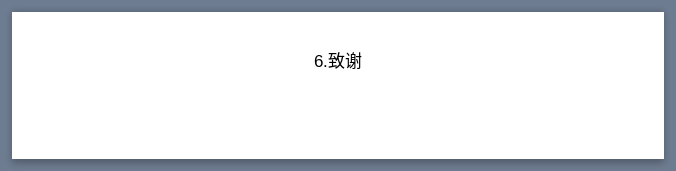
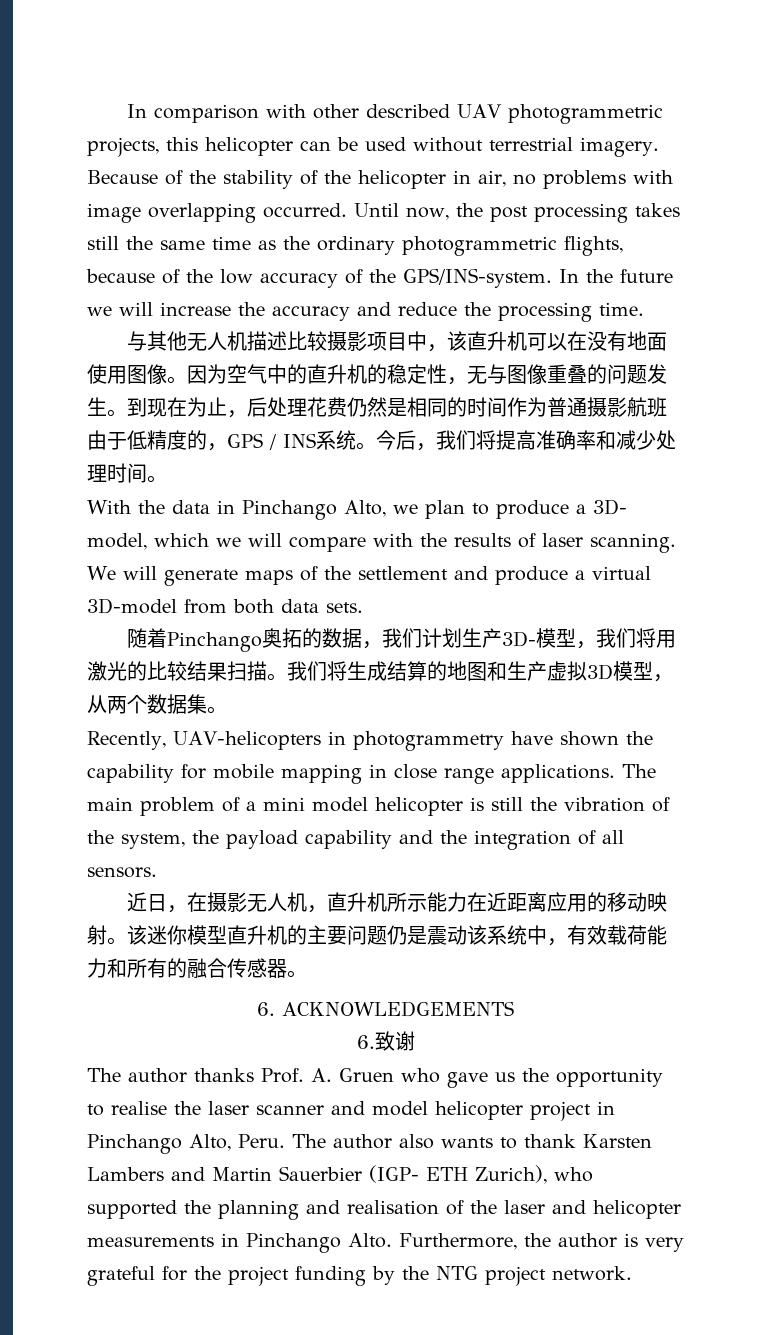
+ In comparison with other described UAV photogrammetric projects, this helicopter can be used without terrestrial imagery. Because of the stability of the helicopter in air, no problems with image overlapping occurred. Until now, the post processing takes still the same time as the ordinary photogrammetric flights, because of the low accuracy of the GPS/INS-system. In the future we will increase the accuracy and reduce the processing time.
+ 与其他无人机描述比较摄影项目中，该直升机可以在没有地面使用图像。因为空气中的直升机的稳定性，无与图像重叠的问题发生。到现在为止，后处理花费仍然是相同的时间作为普通摄影航班由于低精度的，GPS / INS系统。今后，我们将提高准确率和减少处理时间。
+ With the data in Pinchango Alto, we plan to produce a 3D- model, which we will compare with the results of laser scanning. We will generate maps of the settlement and produce a virtual 3D-model from both data sets.
+ 随着Pinchango奥拓的数据，我们计划生产3D-模型，我们将用激光的比较结果扫描。我们将生成结算的地图和生产虚拟3D模型，从两个数据集。
+ Recently, UAV-helicopters in photogrammetry have shown the capability for mobile mapping in close range applications. The main problem of a mini model helicopter is still the vibration of the system, the payload capability and the integration of all sensors.
+ 近日，在摄影无人机，直升机所示能力在近距离应用的移动映射。该迷你模型直升机的主要问题仍是震动该系统中，有效载荷能力和所有的融合传感器。
+ 6. ACKNOWLEDGEMENTS
  6.致谢
+ The author thanks Prof. A. Gruen who gave us the opportunity to realise the laser scanner and model helicopter project in Pinchango Alto, Peru. The author also wants to thank Karsten Lambers and Martin Sauerbier (IGP- ETH Zurich), who supported the planning and realisation of the laser and helicopter measurements in Pinchango Alto. Furthermore, the author is very grateful for the project funding by the NTG project network.

